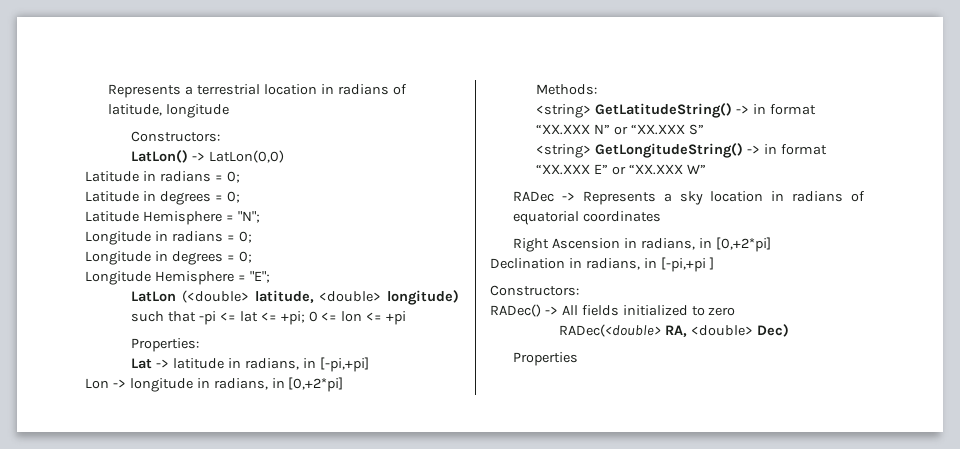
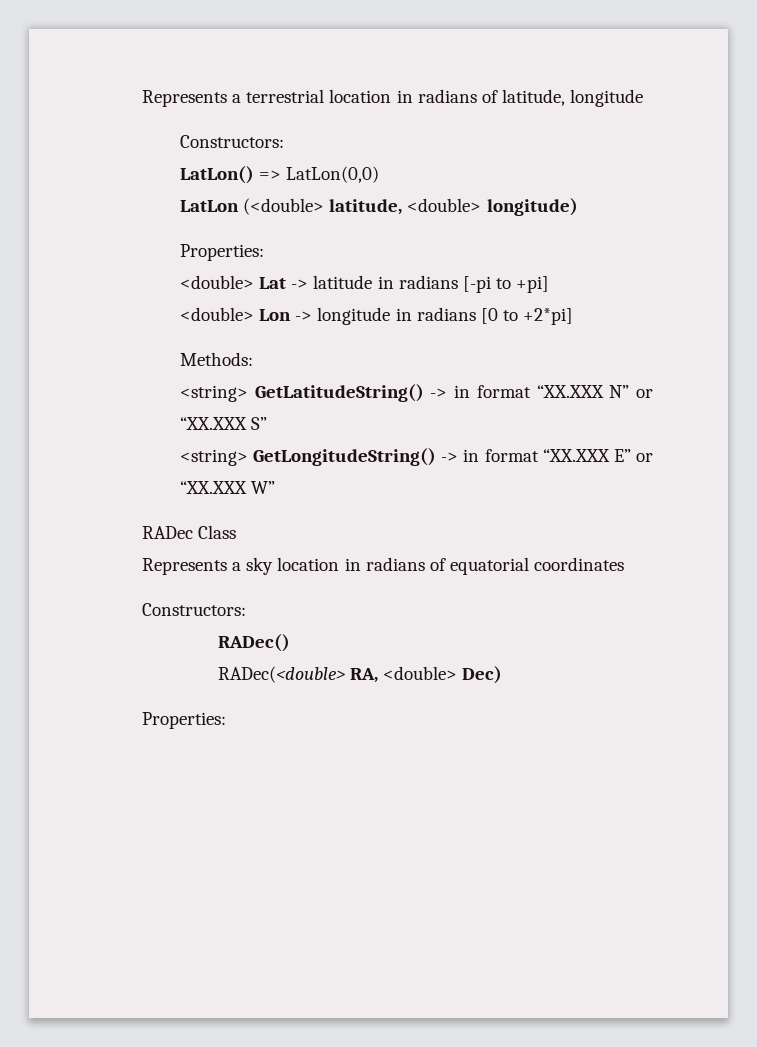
- LatLon() -> LatLon(0,0)
+ LatLon() => LatLon(0,0)
- Latitude in radians = 0;
- Latitude in degrees = 0;
- Latitude Hemisphere = "N";
- Longitude in radians = 0;
- Longitude in degrees = 0;
- Longitude Hemisphere = "E";
- LatLon (<double> latitude, <double> longitude) such that -pi <= lat <= +pi; 0 <= lon <= +pi
+ LatLon (<double> latitude, <double> longitude)
- Lat -> latitude in radians, in [-pi,+pi]
- Lon -> longitude in radians, in [0,+2*pi]
+ <double> Lat -> latitude in radians [-pi to +pi]
+ <double> Lon -> longitude in radians [0 to +2*pi]
- RADec -> Represents a sky location in radians of equatorial coordinates
- Right Ascension in radians, in [0,+2*pi]
- Declination in radians, in [-pi,+pi ]
+ RADec Class
+ Represents a sky location in radians of equatorial coordinates
  Constructors:
- RADec() -> All fields initialized to zero
+ RADec()
  RADec(<double> RA, <double> Dec)
- Properties
+ Properties:

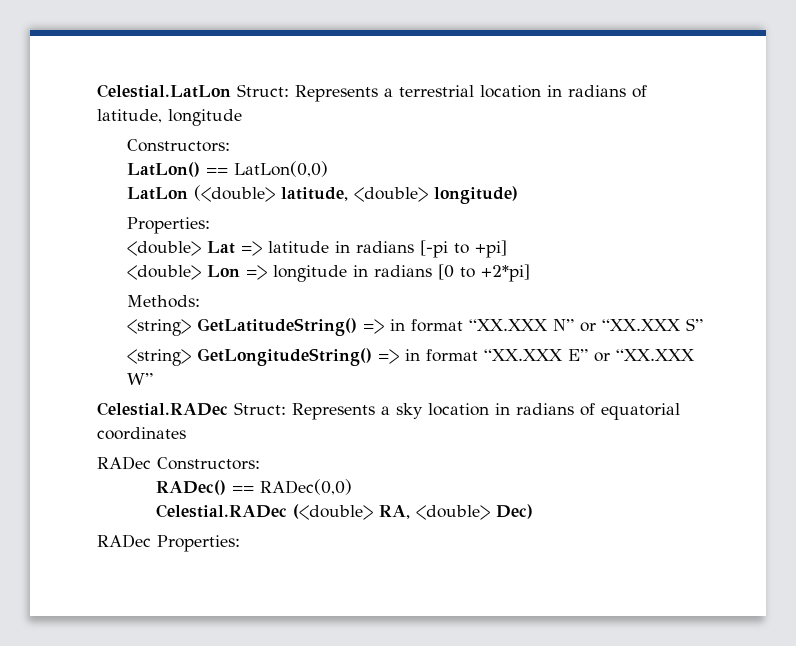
- Represents a terrestrial location in radians of latitude, longitude
+ Celestial.LatLon Struct: Represents a terrestrial location in radians of latitude, longitude
- LatLon() => LatLon(0,0)
+ LatLon() == LatLon(0,0)
- <double> Lat -> latitude in radians [-pi to +pi]
+ <double> Lat => latitude in radians [-pi to +pi]
- <double> Lon -> longitude in radians [0 to +2*pi]
+ <double> Lon => longitude in radians [0 to +2*pi]
- <string> GetLatitudeString() -> in format “XX.XXX N” or “XX.XXX S”
+ <string> GetLatitudeString() => in format “XX.XXX N” or “XX.XXX S”
- <string> GetLongitudeString() -> in format “XX.XXX E” or “XX.XXX W”
+ <string> GetLongitudeString() => in format “XX.XXX E” or “XX.XXX W”
- RADec Class
- Represents a sky location in radians of equatorial coordinates
- Constructors:
+ Celestial.RADec Struct: Represents a sky location in radians of equatorial coordinates
+ RADec Constructors:
- RADec()
- RADec(<double> RA, <double> Dec)
- Properties:
+ RADec() == RADec(0,0)
+ Celestial.RADec (<double> RA, <double> Dec)
+ RADec Properties:

